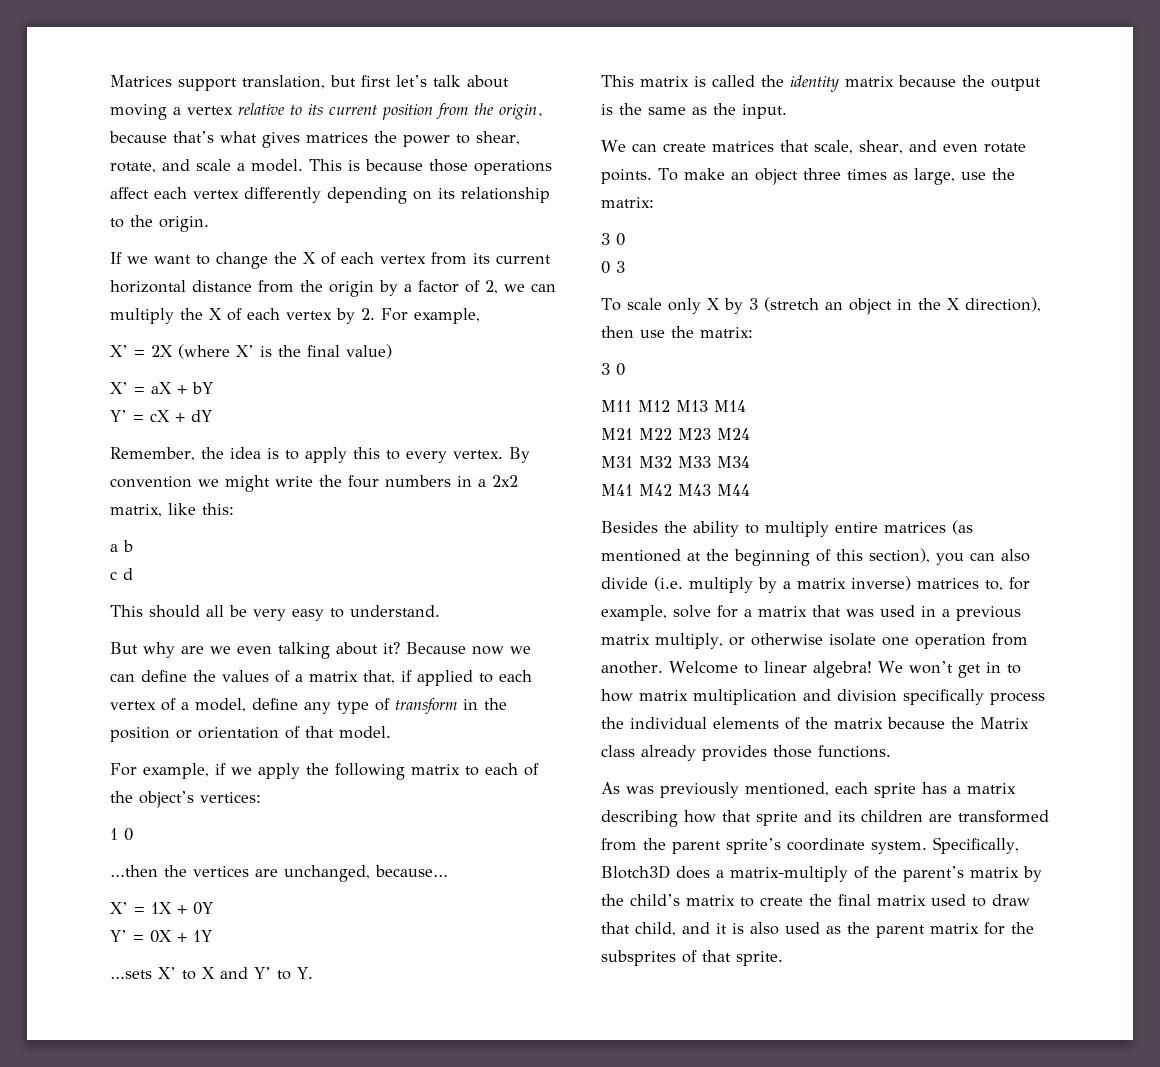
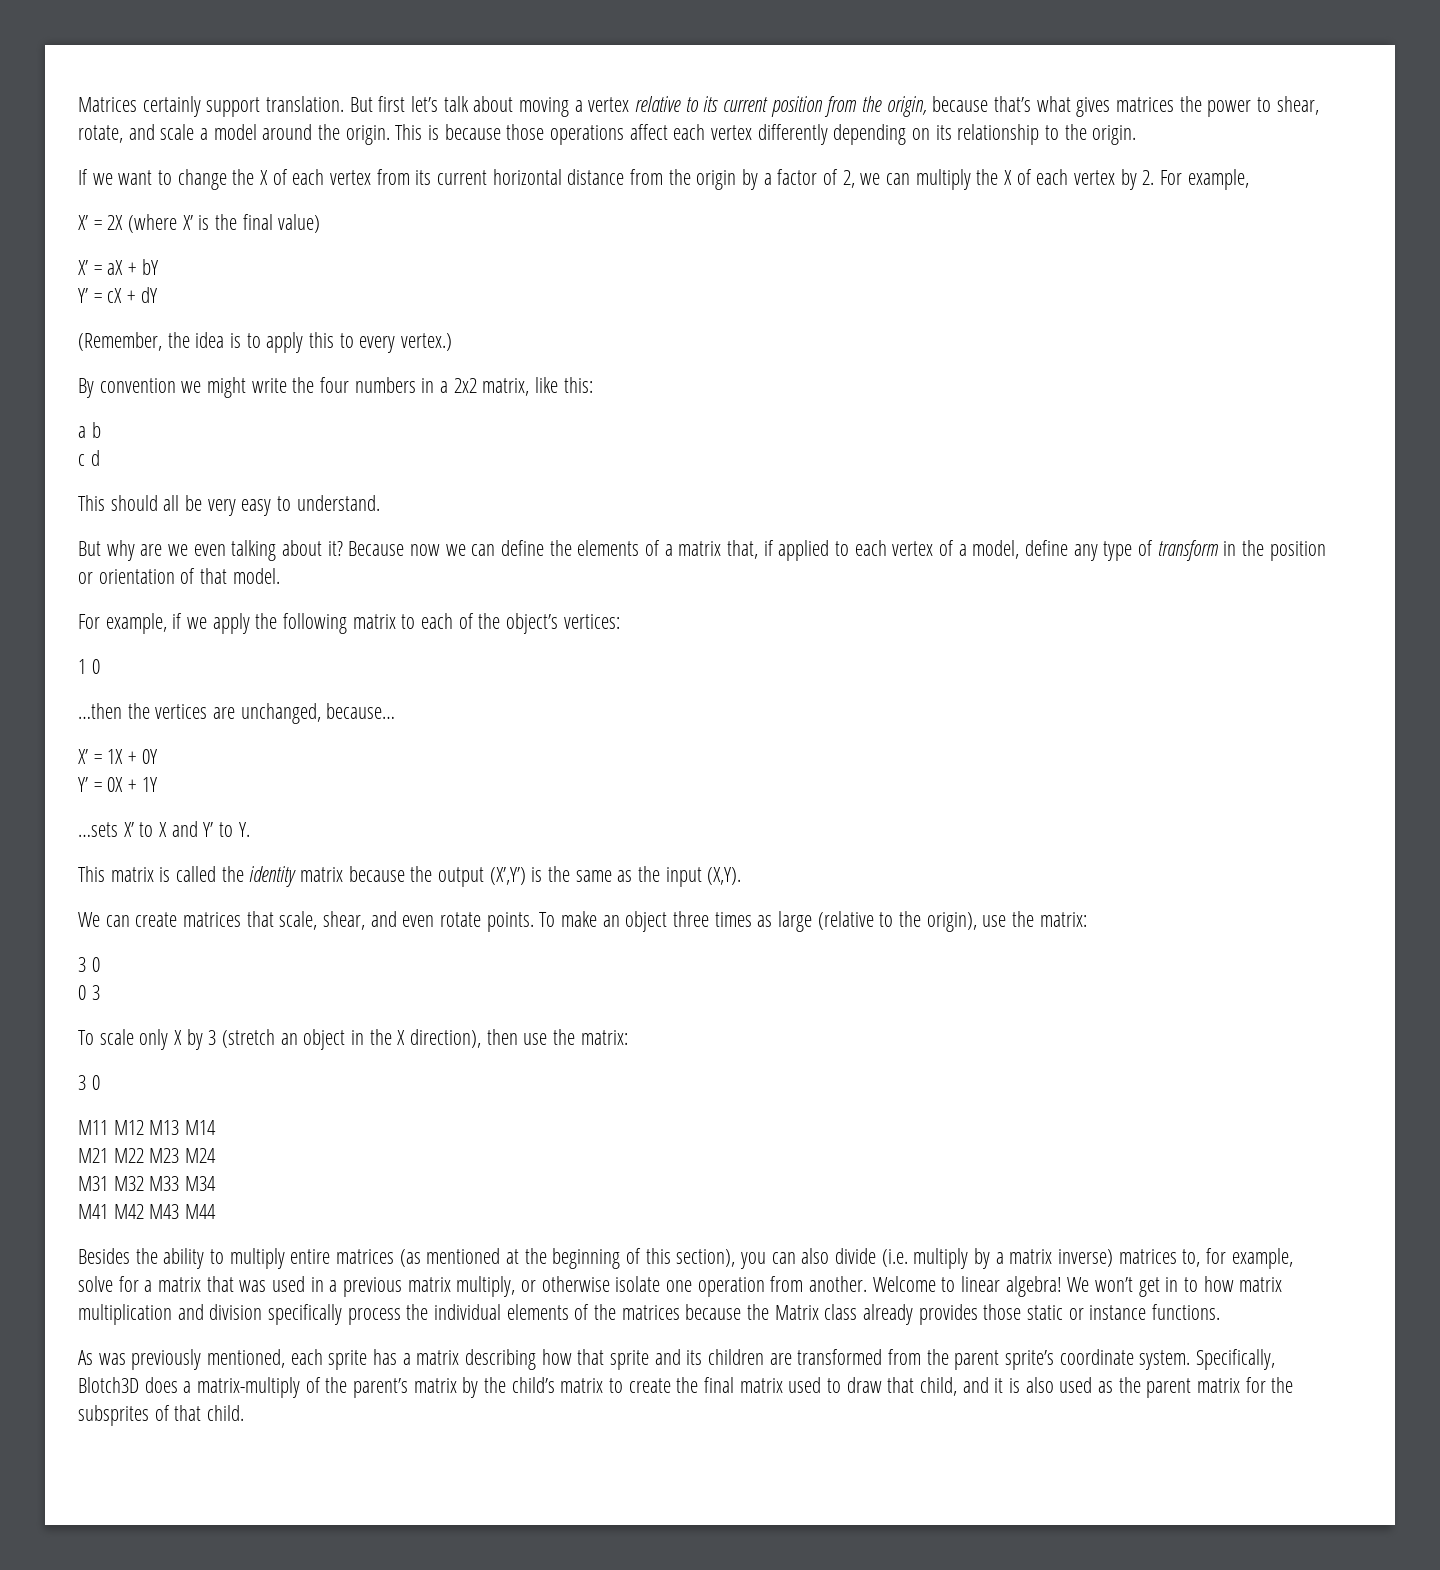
- Matrices support translation, but first let’s talk about moving a vertex relative to its current position from the origin, because that’s what gives matrices the power to shear, rotate, and scale a model.
+ Matrices certainly support translation. But first let’s talk about moving a vertex relative to its current position from the origin, because that’s what gives matrices the power to shear, rotate, and scale a model around the origin.
- Remember, the idea is to apply this to every vertex. By convention we might write the four numbers in a 2x2 matrix, like this:
+ (Remember, the idea is to apply this to every vertex.)
+ By convention we might write the four numbers in a 2x2 matrix, like this:
- Because now we can define the values of a matrix that, if applied to each vertex of a model, define any type of transform in the position or orientation of that model.
+ Because now we can define the elements of a matrix that, if applied to each vertex of a model, define any type of transform in the position or orientation of that model.
- This matrix is called the identity matrix because the output is the same as the input.
+ This matrix is called the identity matrix because the output (X’,Y’) is the same as the input (X,Y).
- To make an object three times as large, use the matrix:
+ To make an object three times as large (relative to the origin), use the matrix:
- We won’t get in to how matrix multiplication and division specifically process the individual elements of the matrix because the Matrix class already provides those functions.
+ We won’t get in to how matrix multiplication and division specifically process the individual elements of the matrices because the Matrix class already provides those static or instance functions.
- Specifically, Blotch3D does a matrix-multiply of the parent’s matrix by the child’s matrix to create the final matrix used to draw that child, and it is also used as the parent matrix for the subsprites of that sprite.
+ Specifically, Blotch3D does a matrix-multiply of the parent’s matrix by the child’s matrix to create the final matrix used to draw that child, and it is also used as the parent matrix for the subsprites of that child.

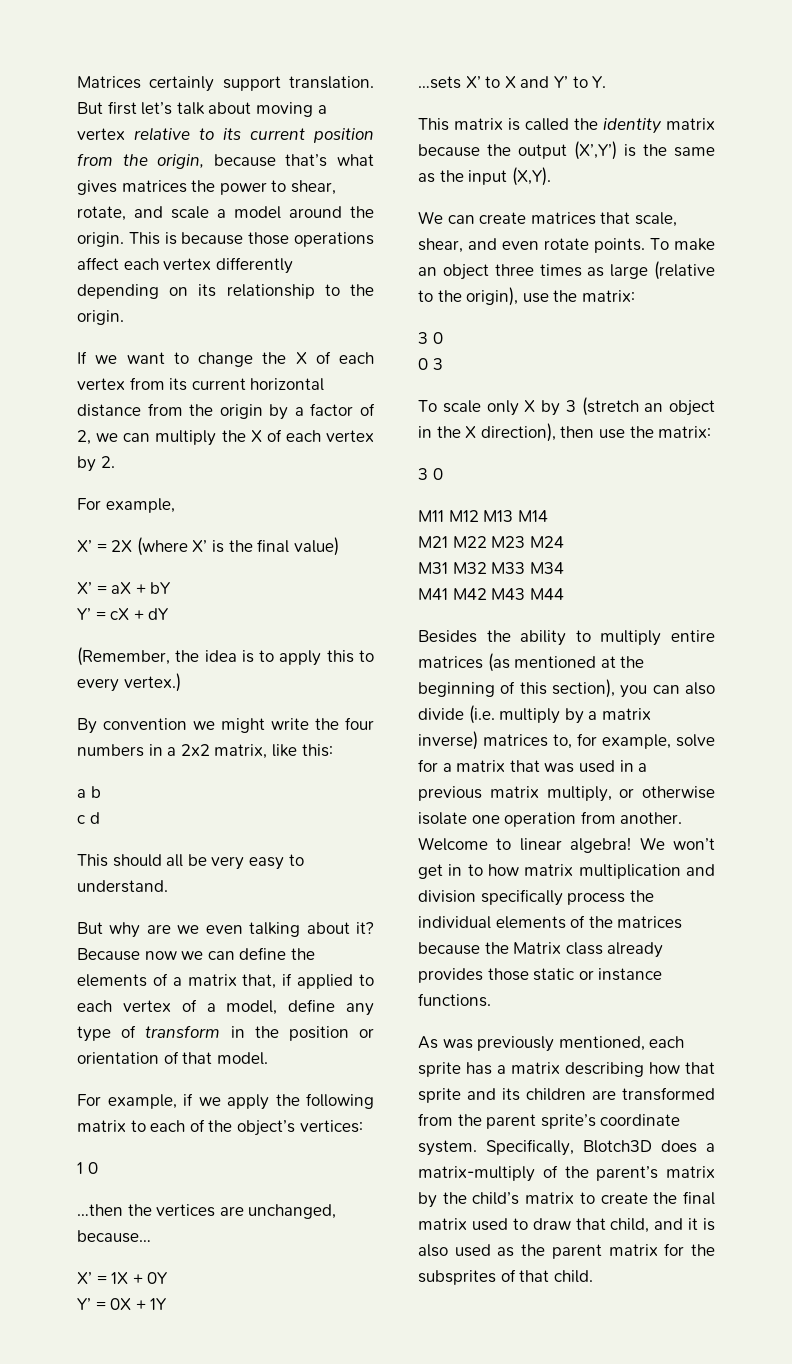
- If we want to change the X of each vertex from its current horizontal distance from the origin by a factor of 2, we can multiply the X of each vertex by 2. For example,
+ If we want to change the X of each vertex from its current horizontal distance from the origin by a factor of 2, we can multiply the X of each vertex by 2.
+ For example,

